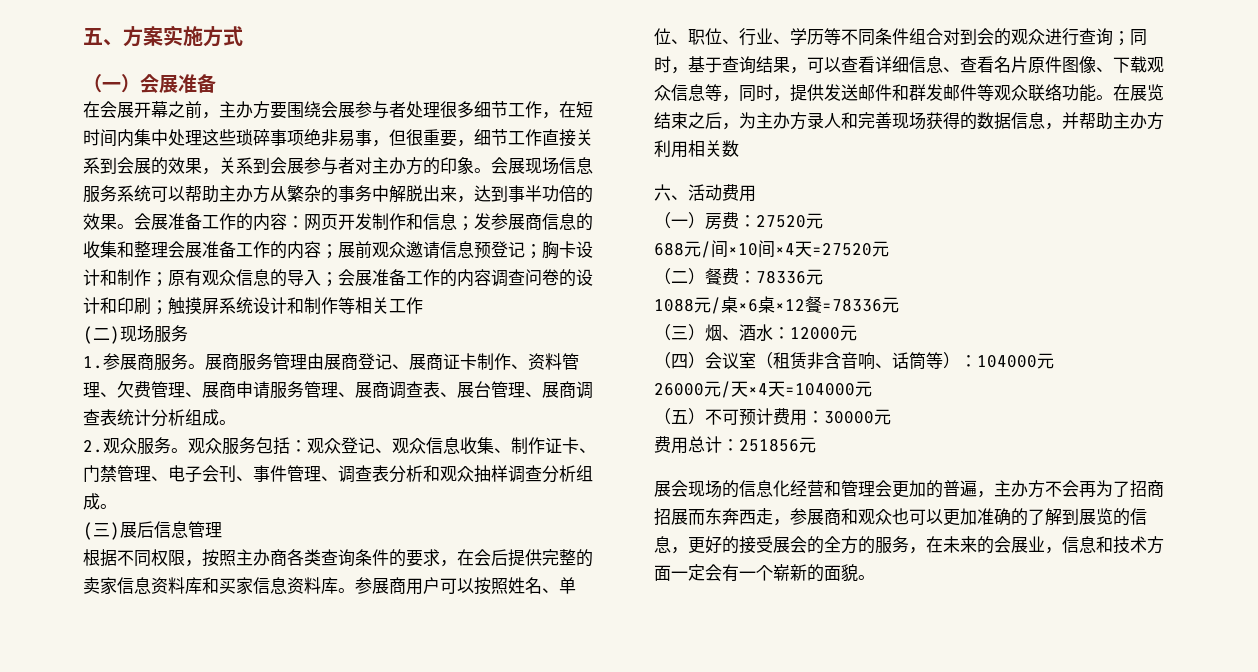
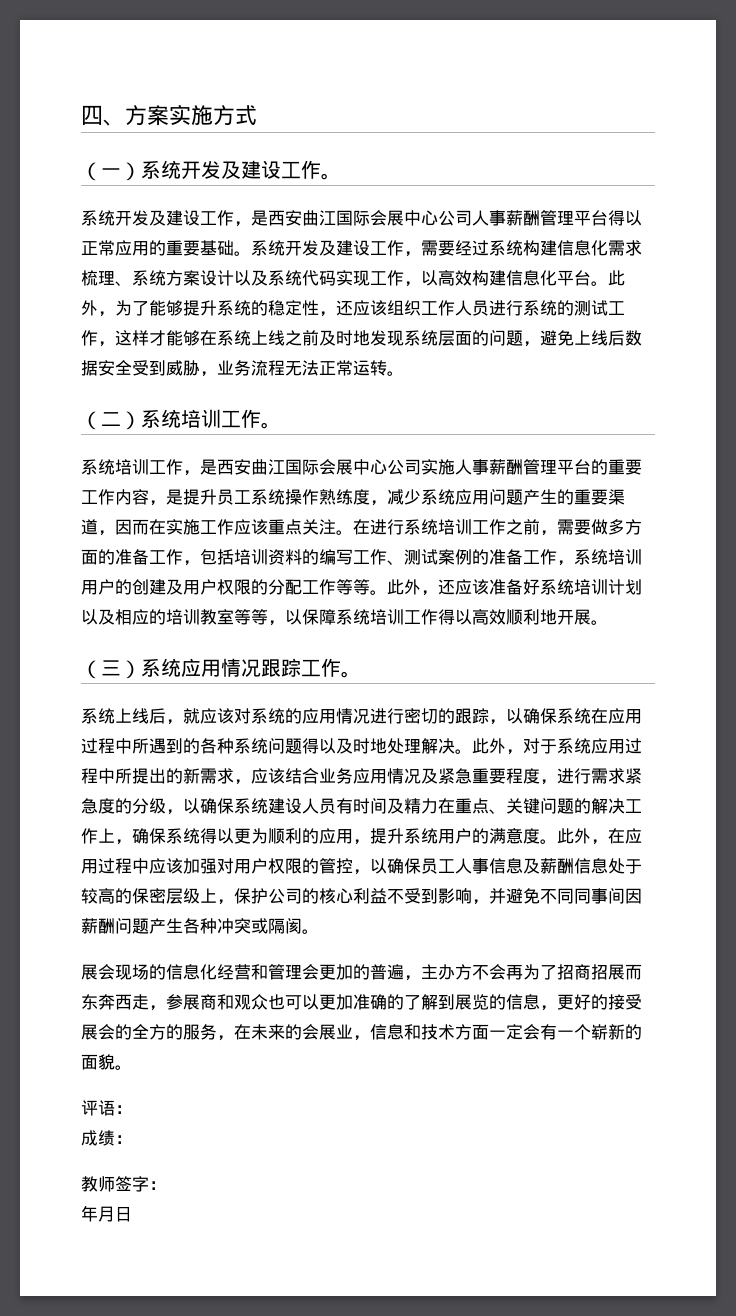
- 五、方案实施方式
+ 四、方案实施方式
- （一）会展准备
- 在会展开幕之前，主办方要围绕会展参与者处理很多细节工作，在短时间内集中处理这些琐碎事项绝非易事，但很重要，细节工作直接关系到会展的效果，关系到会展参与者对主办方的印象。会展现场信息服务系统可以帮助主办方从繁杂的事务中解脱出来，达到事半功倍的效果。会展准备工作的内容：网页开发制作和信息；发参展商信息的收集和整理会展准备工作的内容；展前观众邀请信息预登记；胸卡设计和制作；原有观众信息的导入；会展准备工作的内容调查问卷的设计和印刷；触摸屏系统设计和制作等相关工作
- (二)现场服务
- 1.参展商服务。展商服务管理由展商登记、展商证卡制作、资料管理、欠费管理、展商申请服务管理、展商调查表、展台管理、展商调查表统计分析组成。
- 2.观众服务。观众服务包括：观众登记、观众信息收集、制作证卡、门禁管理、电子会刊、事件管理、调查表分析和观众抽样调查分析组成。
- (三)展后信息管理
- 根据不同权限，按照主办商各类查询条件的要求，在会后提供完整的卖家信息资料库和买家信息资料库。参展商用户可以按照姓名、单位、职位、行业、学历等不同条件组合对到会的观众进行查询；同时，基于查询结果，可以查看详细信息、查看名片原件图像、下载观众信息等，同时，提供发送邮件和群发邮件等观众联络功能。在展览结束之后，为主办方录人和完善现场获得的数据信息，并帮助主办方利用相关数
- 六、活动费用
- （一）房费：27520元
- 688元/间×10间×4天=27520元
- （二）餐费：78336元
- 1088元/桌×6桌×12餐=78336元
- （三）烟、酒水：12000元
- （四）会议室（租赁非含音响、话筒等）：104000元
- 26000元/天×4天=104000元
- （五）不可预计费用：30000元
- 费用总计：251856元
+ （一）系统开发及建设工作。
+ 系统开发及建设工作，是西安曲江国际会展中心公司人事薪酬管理平台得以正常应用的重要基础。系统开发及建设工作，需要经过系统构建信息化需求梳理、系统方案设计以及系统代码实现工作，以高效构建信息化平台。此外，为了能够提升系统的稳定性，还应该组织工作人员进行系统的测试工作，这样才能够在系统上线之前及时地发现系统层面的问题，避免上线后数据安全受到威胁，业务流程无法正常运转。
+ （二）系统培训工作。
+ 系统培训工作，是西安曲江国际会展中心公司实施人事薪酬管理平台的重要工作内容，是提升员工系统操作熟练度，减少系统应用问题产生的重要渠道，因而在实施工作应该重点关注。在进行系统培训工作之前，需要做多方面的准备工作，包括培训资料的编写工作、测试案例的准备工作，系统培训用户的创建及用户权限的分配工作等等。此外，还应该准备好系统培训计划以及相应的培训教室等等，以保障系统培训工作得以高效顺利地开展。
+ （三）系统应用情况跟踪工作。
+ 系统上线后，就应该对系统的应用情况进行密切的跟踪，以确保系统在应用过程中所遇到的各种系统问题得以及时地处理解决。此外，对于系统应用过程中所提出的新需求，应该结合业务应用情况及紧急重要程度，进行需求紧急度的分级，以确保系统建设人员有时间及精力在重点、关键问题的解决工作上，确保系统得以更为顺利的应用，提升系统用户的满意度。此外，在应用过程中应该加强对用户权限的管控，以确保员工人事信息及薪酬信息处于较高的保密层级上，保护公司的核心利益不受到影响，并避免不同同事间因薪酬问题产生各种冲突或隔阂。
+ 评语：
+ 成绩：
+ 教师签字：
+ 年月日

